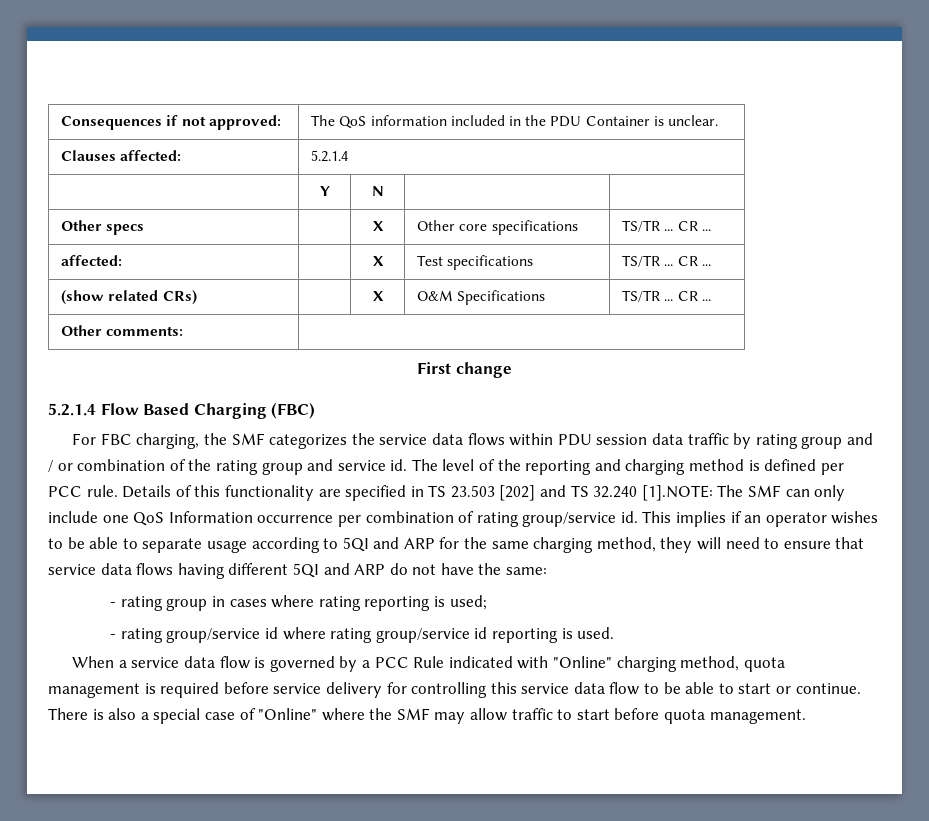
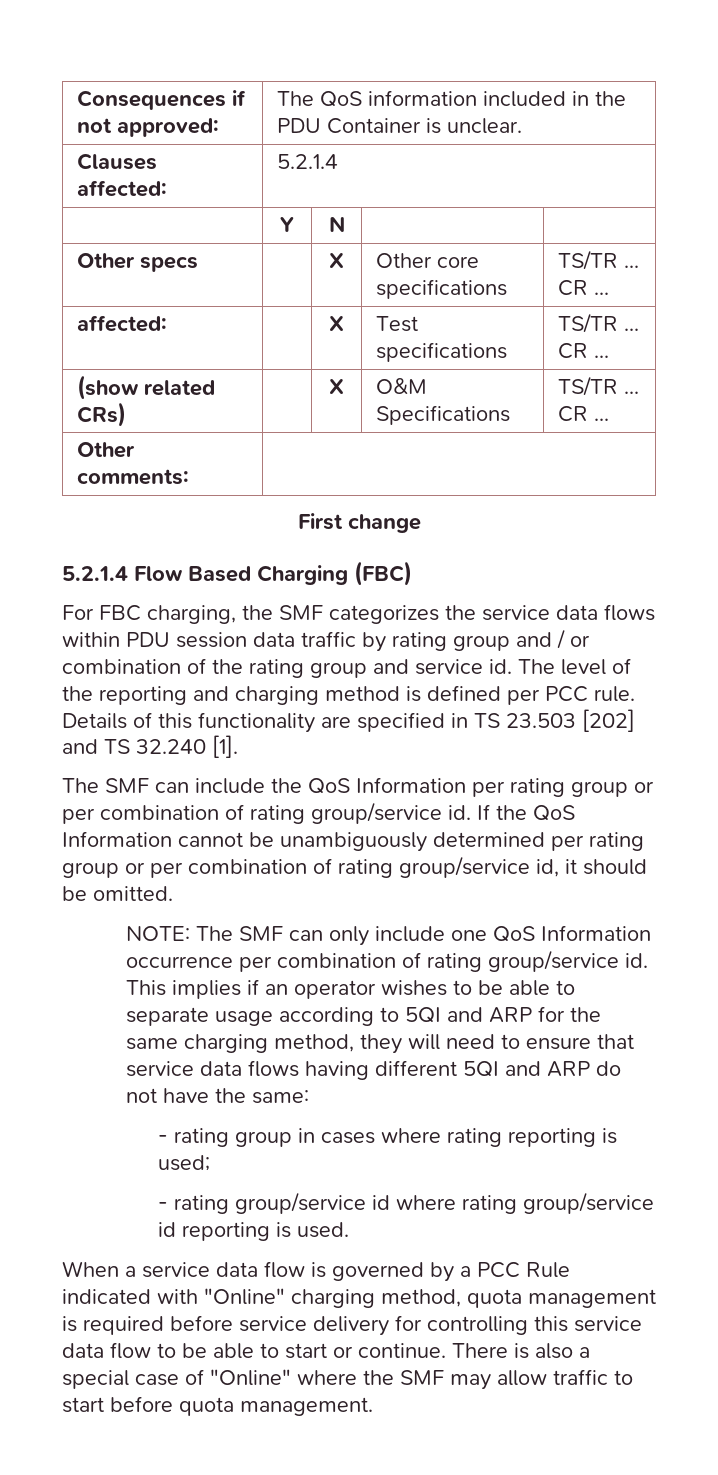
- Details of this functionality are specified in TS 23.503 [202] and TS 32.240 [1].NOTE: The SMF can only include one QoS Information occurrence per combination of rating group/service id.
+ Details of this functionality are specified in TS 23.503 [202] and TS 32.240 [1].
+ The SMF can include the QoS Information per rating group or per combination of rating group/service id. If the QoS Information cannot be unambiguously determined per rating group or per combination of rating group/service id, it should be omitted.
+ NOTE: The SMF can only include one QoS Information occurrence per combination of rating group/service id.

